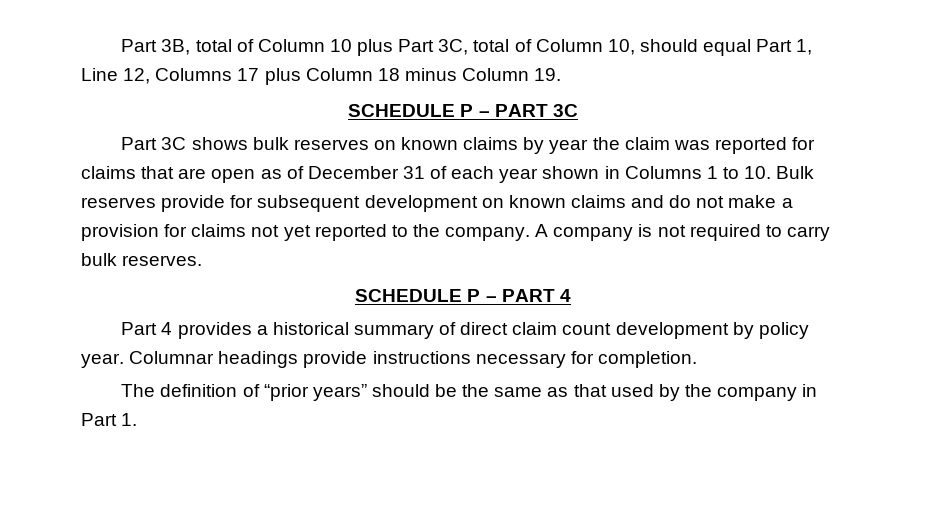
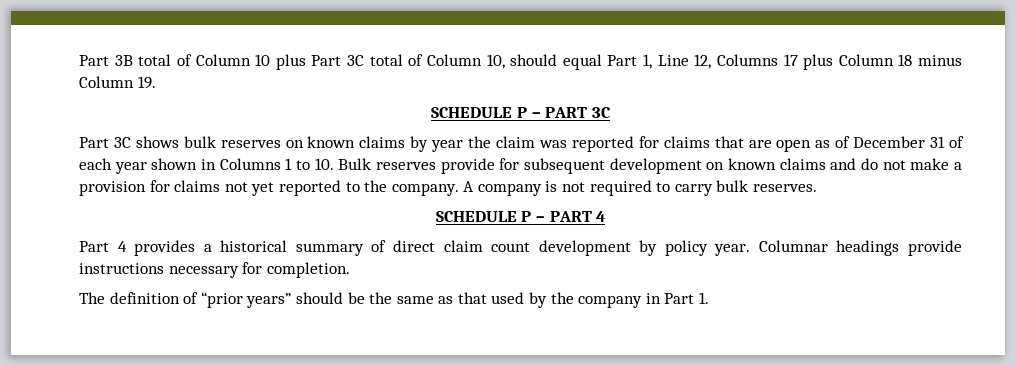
- Part 3B, total of Column 10 plus Part 3C, total of Column 10, should equal Part 1, Line 12, Columns 17 plus Column 18 minus Column 19.
+ Part 3B total of Column 10 plus Part 3C total of Column 10, should equal Part 1, Line 12, Columns 17 plus Column 18 minus Column 19.

